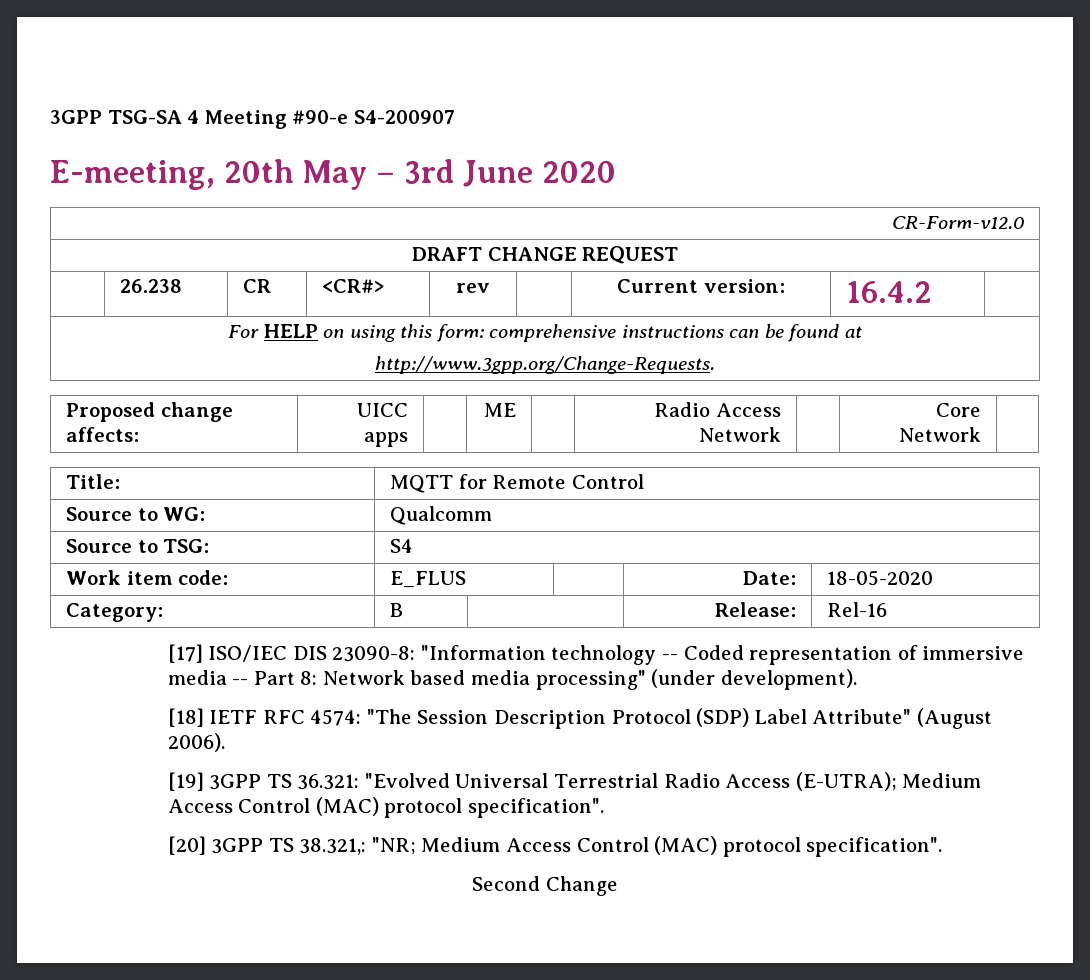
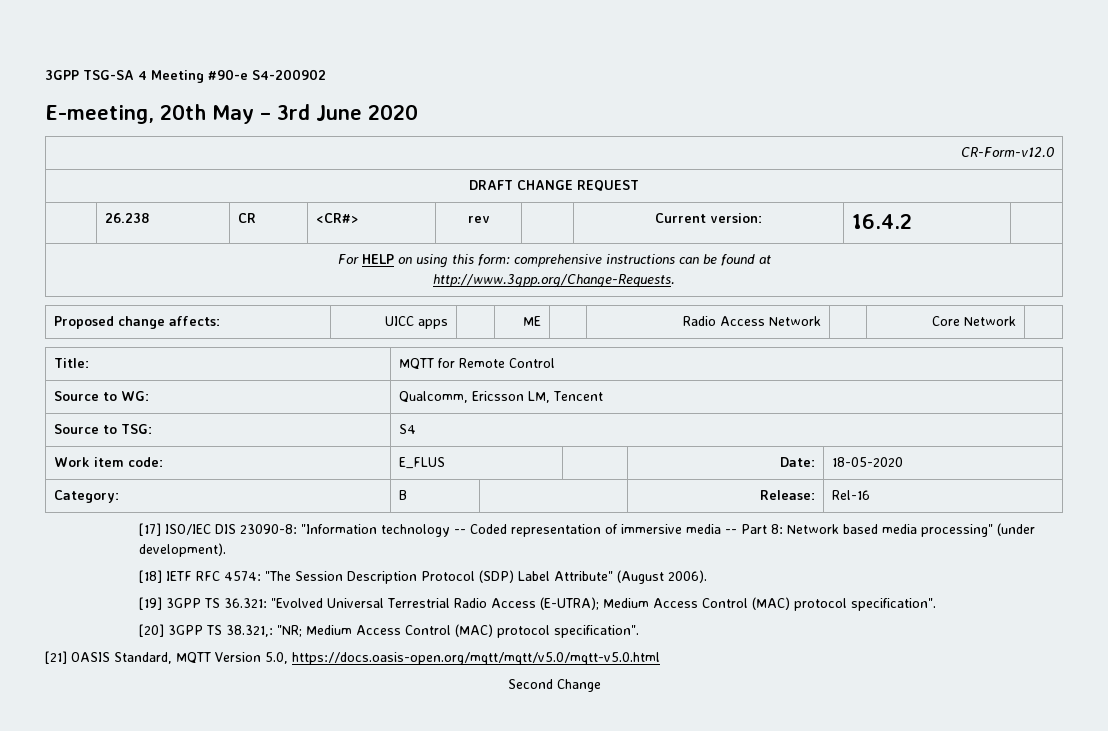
- 3GPP TSG-SA 4 Meeting #90-e S4-200907
+ 3GPP TSG-SA 4 Meeting #90-e S4-200902
- Source to WG: | Qualcomm
+ Source to WG: | Qualcomm, Ericsson LM, Tencent
+ [21] OASIS Standard, MQTT Version 5.0, https://docs.oasis-open.org/mqtt/mqtt/v5.0/mqtt-v5.0.html

